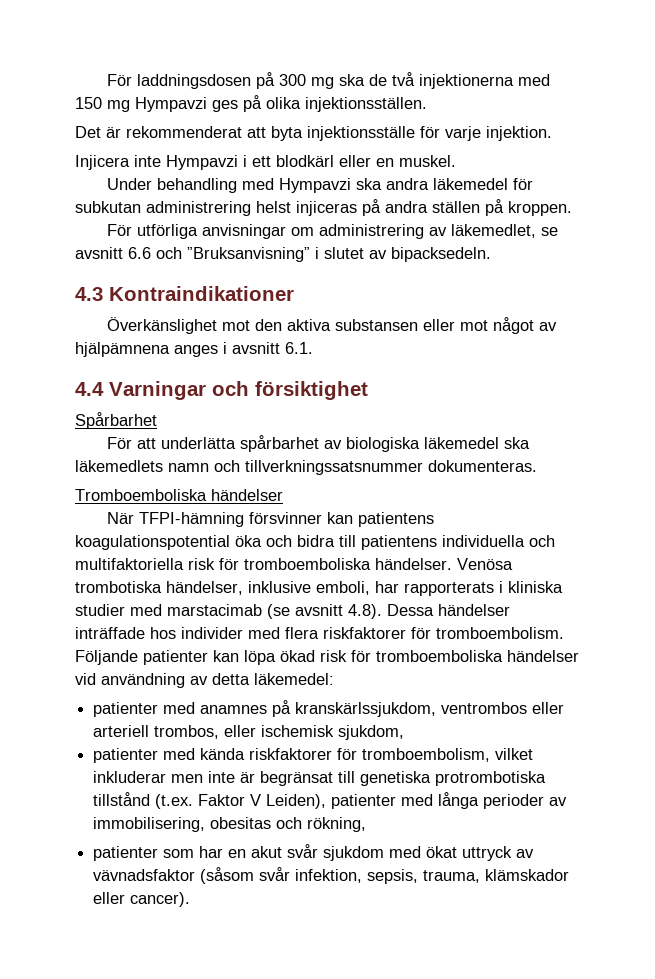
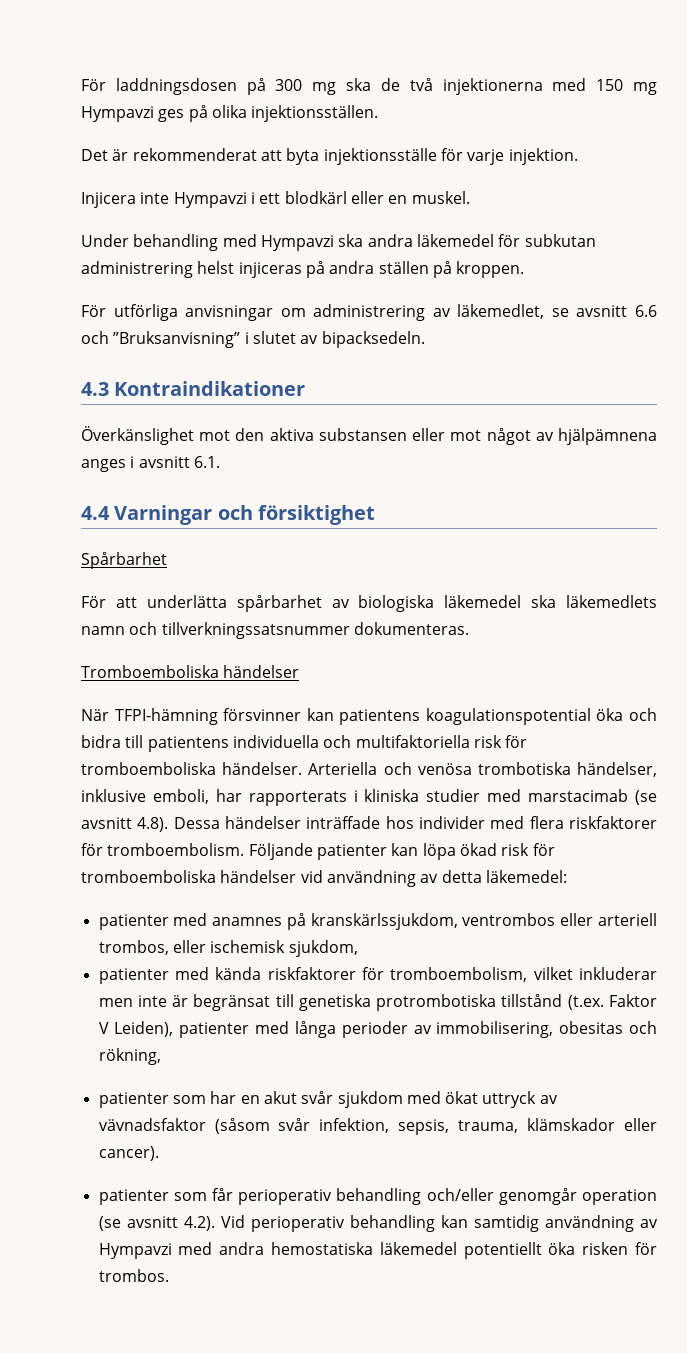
- Venösa trombotiska händelser, inklusive emboli, har rapporterats i kliniska studier med marstacimab (se avsnitt 4.8). Dessa händelser inträffade hos individer med flera riskfaktorer för tromboembolism.
+ Arteriella och venösa trombotiska händelser, inklusive emboli, har rapporterats i kliniska studier med marstacimab (se avsnitt 4.8). Dessa händelser inträffade hos individer med flera riskfaktorer för tromboembolism.
+ patienter som får perioperativ behandling och/eller genomgår operation (se avsnitt 4.2). Vid perioperativ behandling kan samtidig användning av Hympavzi med andra hemostatiska läkemedel potentiellt öka risken för trombos.

